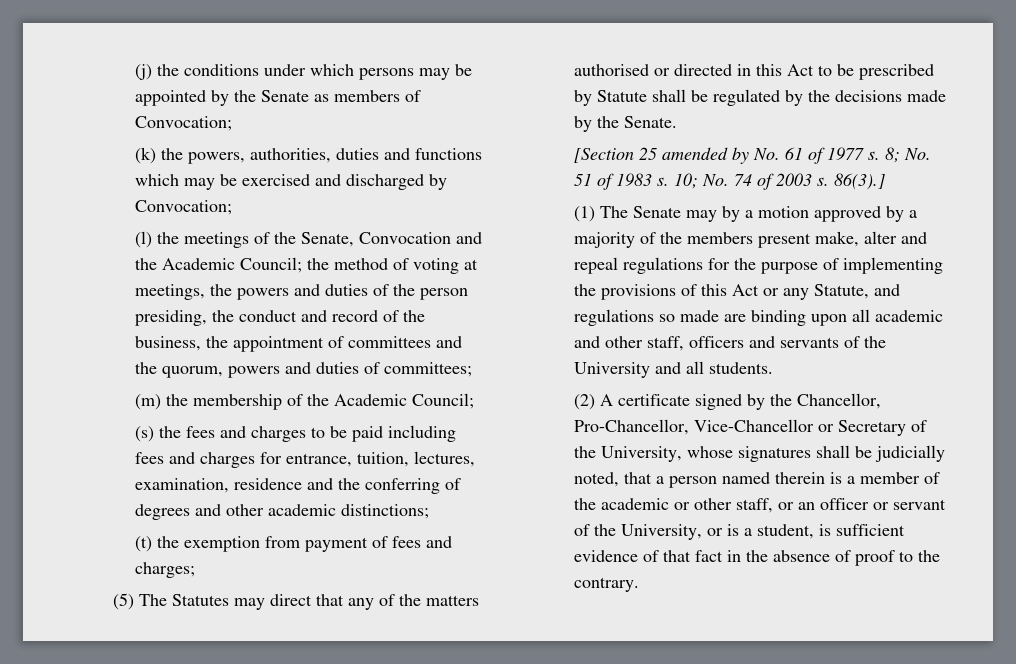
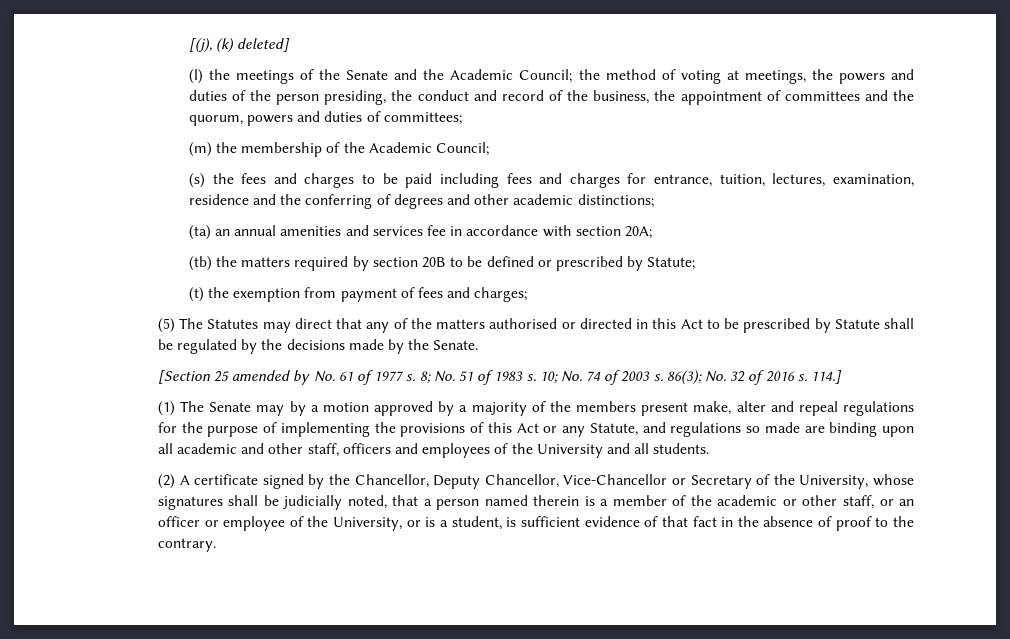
- (j) the conditions under which persons may be appointed by the Senate as members of Convocation;
- (k) the powers, authorities, duties and functions which may be exercised and discharged by Convocation;
+ [(j), (k) deleted]
- (l) the meetings of the Senate, Convocation and the Academic Council; the method of voting at meetings, the powers and duties of the person presiding, the conduct and record of the business, the appointment of committees and the quorum, powers and duties of committees;
+ (l) the meetings of the Senate and the Academic Council; the method of voting at meetings, the powers and duties of the person presiding, the conduct and record of the business, the appointment of committees and the quorum, powers and duties of committees;
+ (ta) an annual amenities and services fee in accordance with section 20A;
+ (tb) the matters required by section 20B to be defined or prescribed by Statute;
- 86(3).]
+ 86(3); No. 32 of 2016 s. 114.]
- (1) The Senate may by a motion approved by a majority of the members present make, alter and repeal regulations for the purpose of implementing the provisions of this Act or any Statute, and regulations so made are binding upon all academic and other staff, officers and servants of the University and all students.
+ (1) The Senate may by a motion approved by a majority of the members present make, alter and repeal regulations for the purpose of implementing the provisions of this Act or any Statute, and regulations so made are binding upon all academic and other staff, officers and employees of the University and all students.
- (2) A certificate signed by the Chancellor, Pro-Chancellor, Vice-Chancellor or Secretary of the University, whose signatures shall be judicially noted, that a person named therein is a member of the academic or other staff, or an officer or servant of the University, or is a student, is sufficient evidence of that fact in the absence of proof to the contrary.
+ (2) A certificate signed by the Chancellor, Deputy Chancellor, Vice-Chancellor or Secretary of the University, whose signatures shall be judicially noted, that a person named therein is a member of the academic or other staff, or an officer or employee of the University, or is a student, is sufficient evidence of that fact in the absence of proof to the contrary.

